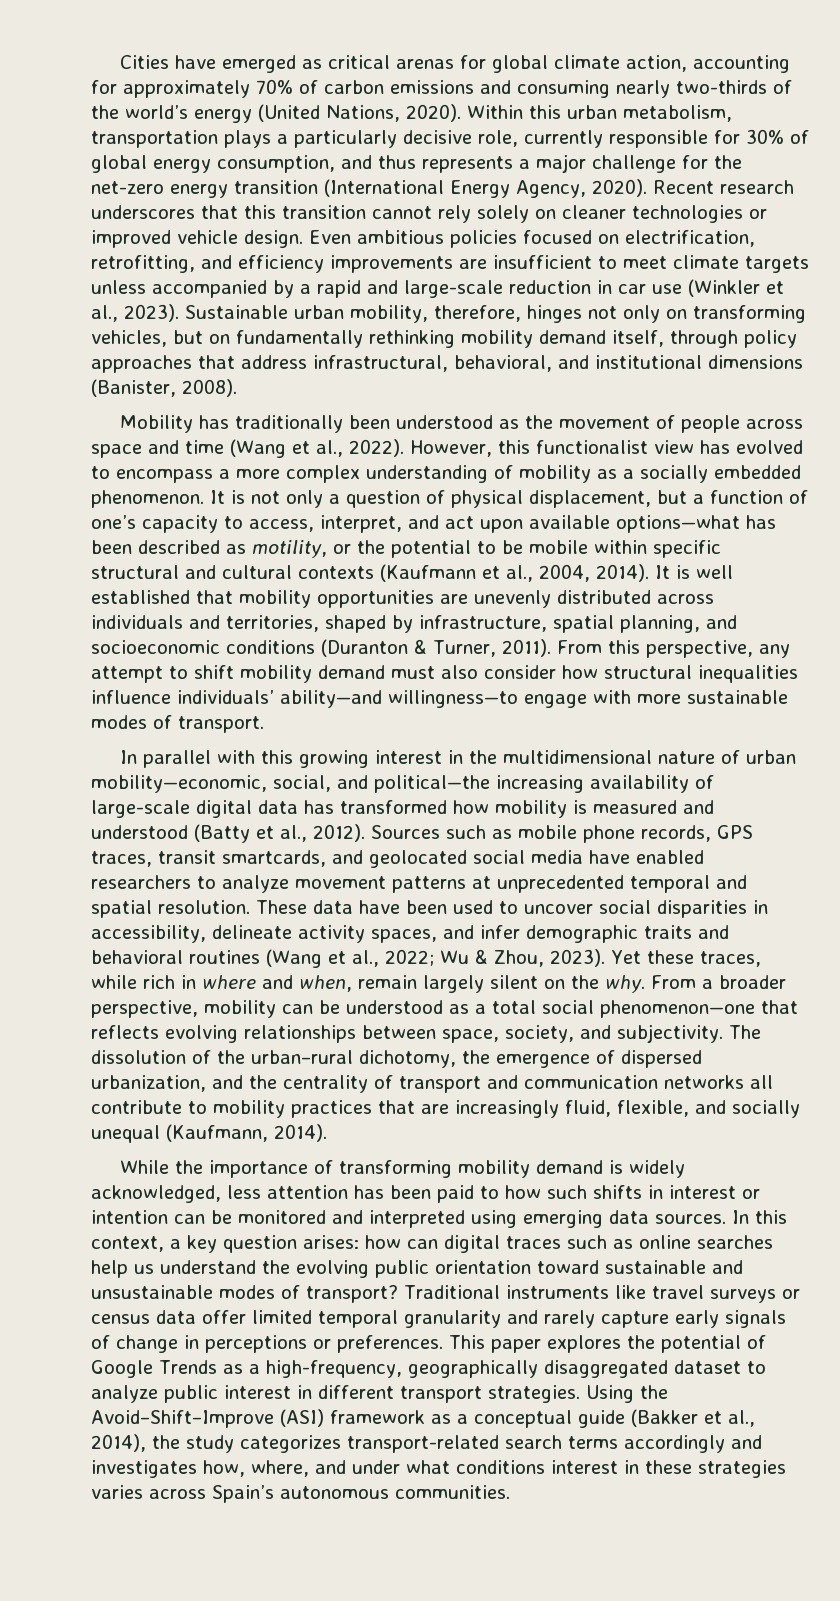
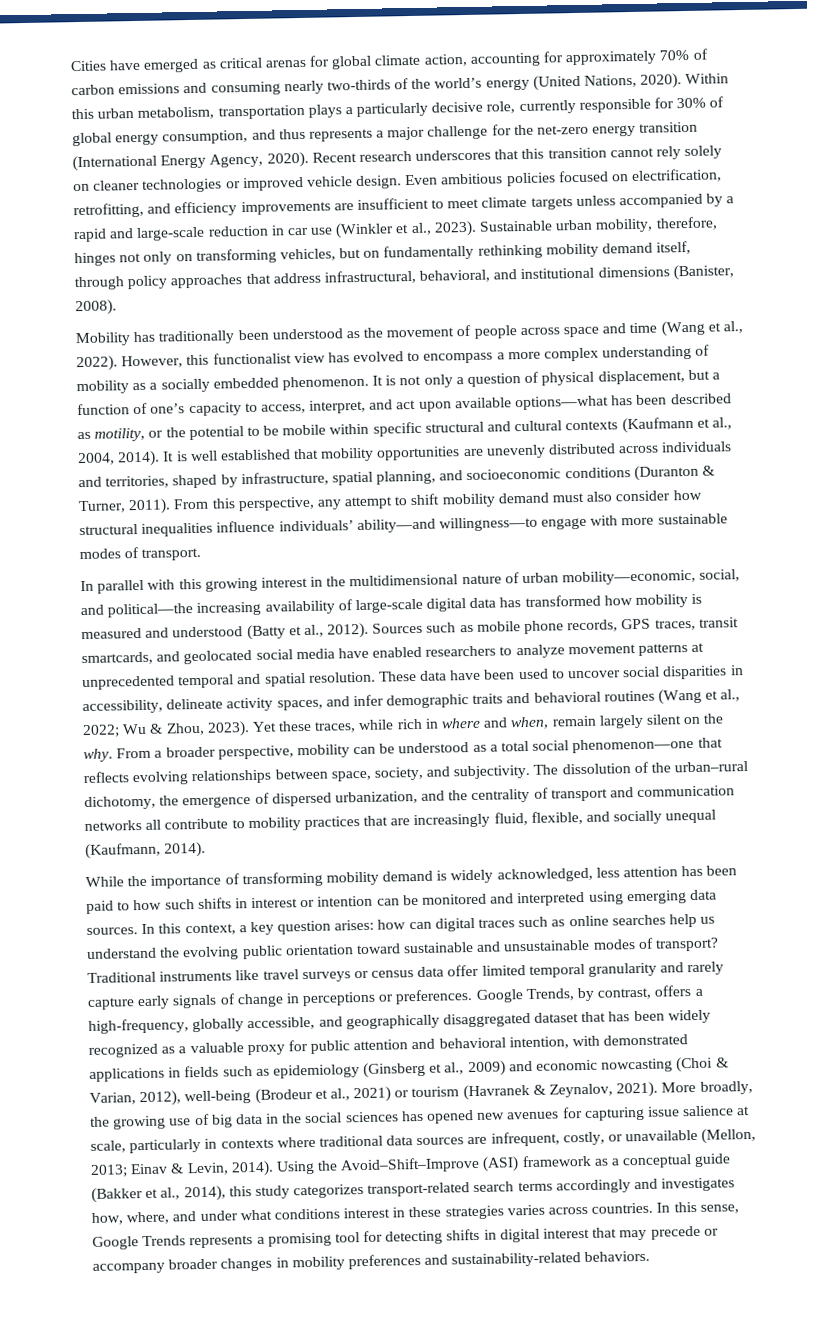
- This paper explores the potential of Google Trends as a high-frequency, geographically disaggregated dataset to analyze public interest in different transport strategies.
+ Google Trends, by contrast, offers a high-frequency, globally accessible, and geographically disaggregated dataset that has been widely recognized as a valuable proxy for public attention and behavioral intention, with demonstrated applications in fields such as epidemiology (Ginsberg et al., 2009) and economic nowcasting (Choi & Varian, 2012), well-being (Brodeur et al., 2021) or tourism (Havranek & Zeynalov, 2021). More broadly, the growing use of big data in the social sciences has opened new avenues for capturing issue salience at scale, particularly in contexts where traditional data sources are infrequent, costly, or unavailable (Mellon, 2013; Einav & Levin, 2014).
- Using the Avoid–Shift–Improve (ASI) framework as a conceptual guide (Bakker et al., 2014), the study categorizes transport-related search terms accordingly and investigates how, where, and under what conditions interest in these strategies varies across Spain’s autonomous communities.
+ Using the Avoid–Shift–Improve (ASI) framework as a conceptual guide (Bakker et al., 2014), this study categorizes transport-related search terms accordingly and investigates how, where, and under what conditions interest in these strategies varies across countries. In this sense, Google Trends represents a promising tool for detecting shifts in digital interest that may precede or accompany broader changes in mobility preferences and sustainability-related behaviors.

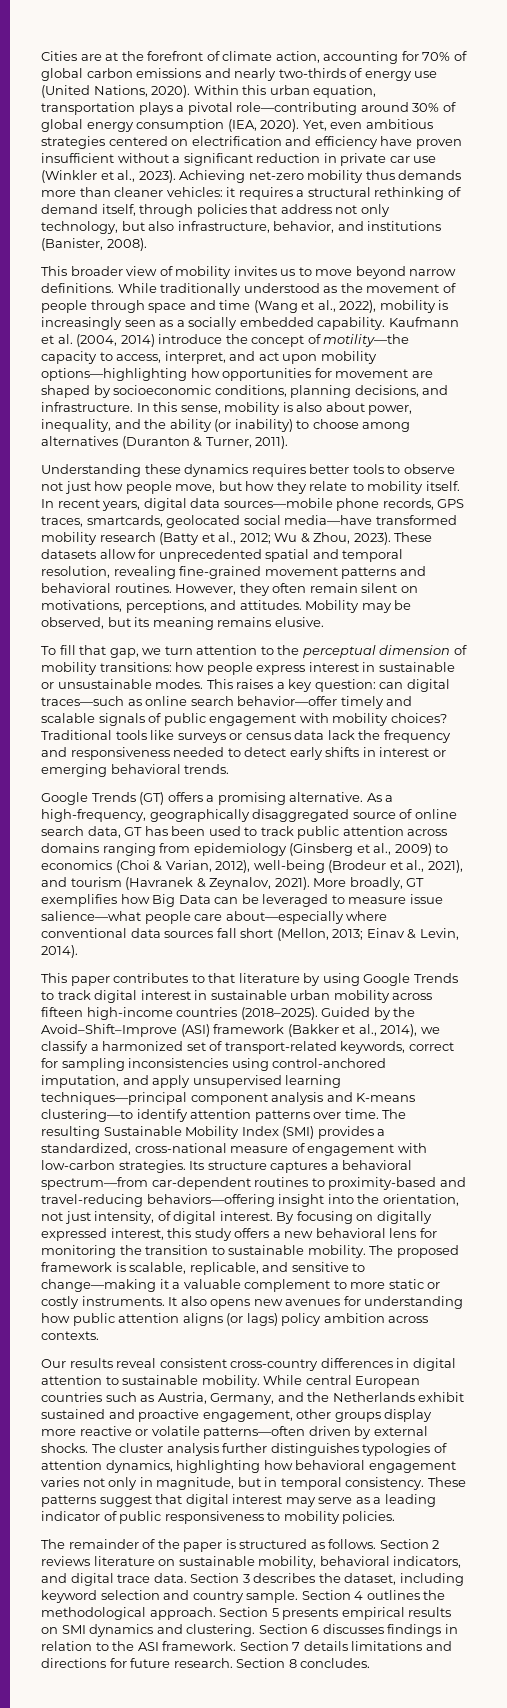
- Cities have emerged as critical arenas for global climate action, accounting for approximately 70% of carbon emissions and consuming nearly two-thirds of the world’s energy (United Nations, 2020).
+ Cities are at the forefront of climate action, accounting for 70% of global carbon emissions and nearly two-thirds of energy use (United Nations, 2020).
- Within this urban metabolism, transportation plays a particularly decisive role, currently responsible for 30% of global energy consumption, and thus represents a major challenge for the net-zero energy transition (International Energy Agency, 2020). Recent research underscores that this transition cannot rely solely on cleaner technologies or improved vehicle design. Even ambitious policies focused on electrification, retrofitting, and efficiency improvements are insufficient to meet climate targets unless accompanied by a rapid and large-scale reduction in car use (Winkler et al., 2023).
+ Within this urban equation, transportation plays a pivotal role—contributing around 30% of global energy consumption (IEA, 2020). Yet, even ambitious strategies centered on electrification and efficiency have proven insufficient without a significant reduction in private car use (Winkler et al., 2023).
- Sustainable urban mobility, therefore, hinges not only on transforming vehicles, but on fundamentally rethinking mobility demand itself, through policy approaches that address infrastructural, behavioral, and institutional dimensions (Banister, 2008).
- Mobility has traditionally been understood as the movement of people across space and time (Wang et al., 2022). However, this functionalist view has evolved to encompass a more complex understanding of mobility as a socially embedded phenomenon. It is not only a question of physical displacement, but a function of one’s capacity to access, interpret, and act upon available options—what has been described as motility, or the potential to be mobile within specific structural and cultural contexts (Kaufmann et al., 2004, 2014). It is well established that mobility opportunities are unevenly distributed across individuals and territories, shaped by infrastructure, spatial planning, and socioeconomic conditions (Duranton & Turner, 2011). From this perspective, any attempt to shift mobility demand must also consider how structural inequalities influence individuals’ ability—and willingness—to engage with more sustainable modes of transport.
- In parallel with this growing interest in the multidimensional nature of urban mobility—economic, social, and political—the increasing availability of large-scale digital data has transformed how mobility is measured and understood (Batty et al., 2012). Sources such as mobile phone records, GPS traces, transit smartcards, and geolocated social media have enabled researchers to analyze movement patterns at unprecedented temporal and spatial resolution. These data have been used to uncover social disparities in accessibility, delineate activity spaces, and infer demographic traits and behavioral routines (Wang et al., 2022; Wu & Zhou, 2023).
+ Achieving net-zero mobility thus demands more than cleaner vehicles: it requires a structural rethinking of demand itself, through policies that address not only technology, but also infrastructure, behavior, and institutions (Banister, 2008).
+ This broader view of mobility invites us to move beyond narrow definitions. While traditionally understood as the movement of people through space and time (Wang et al., 2022), mobility is increasingly seen as a socially embedded capability. Kaufmann et al. (2004, 2014) introduce the concept of motility—the capacity to access, interpret, and act upon mobility options—highlighting how opportunities for movement are shaped by socioeconomic conditions, planning decisions, and infrastructure. In this sense, mobility is also about power, inequality, and the ability (or inability) to choose among alternatives (Duranton & Turner, 2011).
+ Understanding these dynamics requires better tools to observe not just how people move, but how they relate to mobility itself. In recent years, digital data sources—mobile phone records, GPS traces, smartcards, geolocated social media—have transformed mobility research (Batty et al., 2012; Wu & Zhou, 2023).
- Yet these traces, while rich in where and when, remain largely silent on the why. From a broader perspective, mobility can be understood as a total social phenomenon—one that reflects evolving relationships between space, society, and subjectivity. The dissolution of the urban–rural dichotomy, the emergence of dispersed urbanization, and the centrality of transport and communication networks all contribute to mobility practices that are increasingly fluid, flexible, and socially unequal (Kaufmann, 2014).
- While the importance of transforming mobility demand is widely acknowledged, less attention has been paid to how such shifts in interest or intention can be monitored and interpreted using emerging data sources. In this context, a key question arises: how can digital traces such as online searches help us understand the evolving public orientation toward sustainable and unsustainable modes of transport? Traditional instruments like travel surveys or census data offer limited temporal granularity and rarely capture early signals of change in perceptions or preferences. Google Trends, by contrast, offers a high-frequency, globally accessible, and geographically disaggregated dataset that has been widely recognized as a valuable proxy for public attention and behavioral intention, with demonstrated applications in fields such as epidemiology (Ginsberg et al., 2009) and economic nowcasting (Choi & Varian, 2012), well-being (Brodeur et al., 2021) or tourism (Havranek & Zeynalov, 2021).
+ These datasets allow for unprecedented spatial and temporal resolution, revealing fine-grained movement patterns and behavioral routines. However, they often remain silent on motivations, perceptions, and attitudes. Mobility may be observed, but its meaning remains elusive.
+ To fill that gap, we turn attention to the perceptual dimension of mobility transitions: how people express interest in sustainable or unsustainable modes. This raises a key question: can digital traces—such as online search behavior—offer timely and scalable signals of public engagement with mobility choices? Traditional tools like surveys or census data lack the frequency and responsiveness needed to detect early shifts in interest or emerging behavioral trends.
+ Google Trends (GT) offers a promising alternative. As a high-frequency, geographically disaggregated source of online search data, GT has been used to track public attention across domains ranging from epidemiology (Ginsberg et al., 2009) to economics (Choi & Varian, 2012), well-being (Brodeur et al., 2021), and tourism (Havranek & Zeynalov, 2021).
- More broadly, the growing use of big data in the social sciences has opened new avenues for capturing issue salience at scale, particularly in contexts where traditional data sources are infrequent, costly, or unavailable (Mellon, 2013; Einav & Levin, 2014). Using the Avoid–Shift–Improve (ASI) framework as a conceptual guide (Bakker et al., 2014), this study categorizes transport-related search terms accordingly and investigates how, where, and under what conditions interest in these strategies varies across countries. In this sense, Google Trends represents a promising tool for detecting shifts in digital interest that may precede or accompany broader changes in mobility preferences and sustainability-related behaviors.
+ More broadly, GT exemplifies how Big Data can be leveraged to measure issue salience—what people care about—especially where conventional data sources fall short (Mellon, 2013; Einav & Levin, 2014).
+ This paper contributes to that literature by using Google Trends to track digital interest in sustainable urban mobility across fifteen high-income countries (2018–2025). Guided by the Avoid–Shift–Improve (ASI) framework (Bakker et al., 2014), we classify a harmonized set of transport-related keywords, correct for sampling inconsistencies using control-anchored imputation, and apply unsupervised learning techniques—principal component analysis and K-means clustering—to identify attention patterns over time. The resulting Sustainable Mobility Index (SMI) provides a standardized, cross-national measure of engagement with low-carbon strategies. Its structure captures a behavioral spectrum—from car-dependent routines to proximity-based and travel-reducing behaviors—offering insight into the orientation, not just intensity, of digital interest. By focusing on digitally expressed interest, this study offers a new behavioral lens for monitoring the transition to sustainable mobility. The proposed framework is scalable, replicable, and sensitive to change—making it a valuable complement to more static or costly instruments. It also opens new avenues for understanding how public attention aligns (or lags) policy ambition across contexts.
+ Our results reveal consistent cross-country differences in digital attention to sustainable mobility. While central European countries such as Austria, Germany, and the Netherlands exhibit sustained and proactive engagement, other groups display more reactive or volatile patterns—often driven by external shocks. The cluster analysis further distinguishes typologies of attention dynamics, highlighting how behavioral engagement varies not only in magnitude, but in temporal consistency. These patterns suggest that digital interest may serve as a leading indicator of public responsiveness to mobility policies.
+ The remainder of the paper is structured as follows. Section 2 reviews literature on sustainable mobility, behavioral indicators, and digital trace data. Section 3 describes the dataset, including keyword selection and country sample. Section 4 outlines the methodological approach. Section 5 presents empirical results on SMI dynamics and clustering. Section 6 discusses findings in relation to the ASI framework. Section 7 details limitations and directions for future research. Section 8 concludes.

